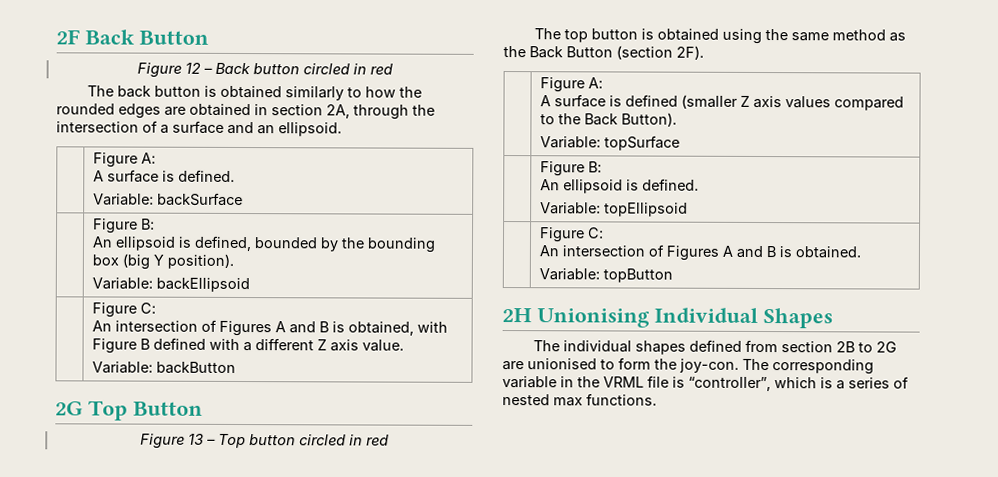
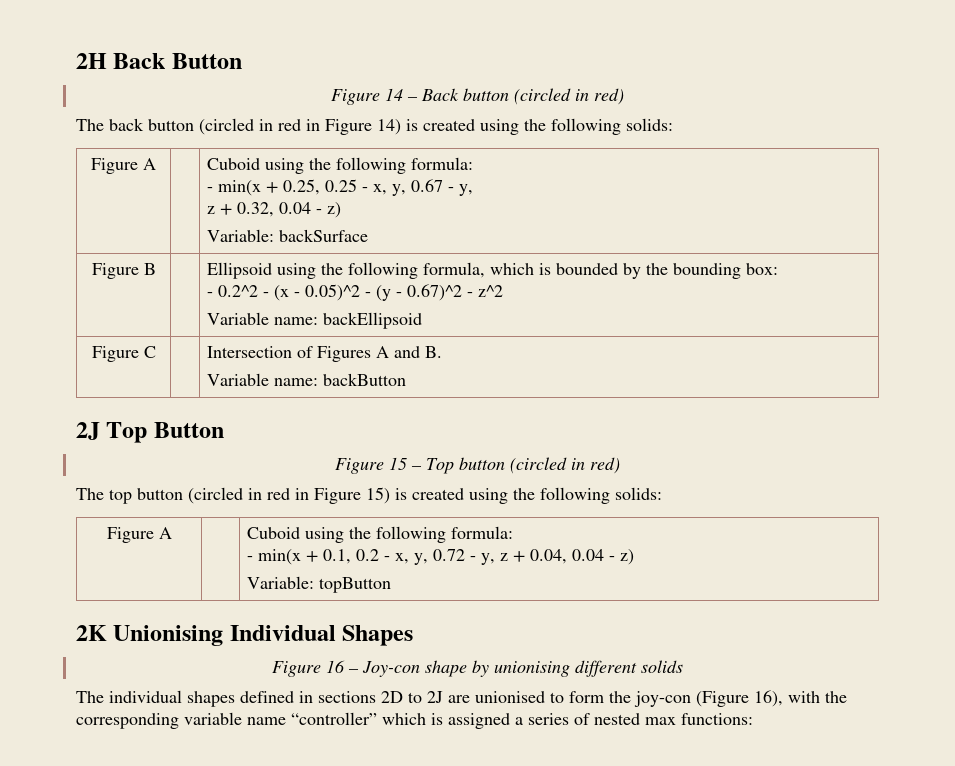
- 2F Back Button
+ 2H Back Button
- Figure 12 – Back button circled in red
+ Figure 14 – Back button (circled in red)
- The back button is obtained similarly to how the rounded edges are obtained in section 2A, through the intersection of a surface and an ellipsoid.
- | Figure A:
- A surface is defined.
+ The back button (circled in red in Figure 14) is created using the following solids:
+ Figure A | | Cuboid using the following formula:
+ - min(x + 0.25, 0.25 - x, y, 0.67 - y,
+ z + 0.32, 0.04 - z)
  Variable: backSurface
- | Figure B:
- An ellipsoid is defined, bounded by the bounding box (big Y position).
- Variable: backEllipsoid
- | Figure C:
- An intersection of Figures A and B is obtained, with Figure B defined with a different Z axis value.
- Variable: backButton
+ Figure B | | Ellipsoid using the following formula, which is bounded by the bounding box:
+ - 0.2^2 - (x - 0.05)^2 - (y - 0.67)^2 - z^2
+ Variable name: backEllipsoid
+ Figure C | | Intersection of Figures A and B.
+ Variable name: backButton
- 2G Top Button
+ 2J Top Button
- Figure 13 – Top button circled in red
+ Figure 15 – Top button (circled in red)
- The top button is obtained using the same method as the Back Button (section 2F).
- | Figure A:
- A surface is defined (smaller Z axis values compared to the Back Button).
- Variable: topSurface
- | Figure B:
- An ellipsoid is defined.
- Variable: topEllipsoid
- | Figure C:
- An intersection of Figures A and B is obtained.
+ The top button (circled in red in Figure 15) is created using the following solids:
+ Figure A | | Cuboid using the following formula:
+ - min(x + 0.1, 0.2 - x, y, 0.72 - y, z + 0.04, 0.04 - z)
- 2H Unionising Individual Shapes
+ 2K Unionising Individual Shapes
+ Figure 16 – Joy-con shape by unionising different solids
- The individual shapes defined from section 2B to 2G are unionised to form the joy-con. The corresponding variable in the VRML file is “controller”, which is a series of nested max functions.
+ The individual shapes defined in sections 2D to 2J are unionised to form the joy-con (Figure 16), with the corresponding variable name “controller” which is assigned a series of nested max functions:

